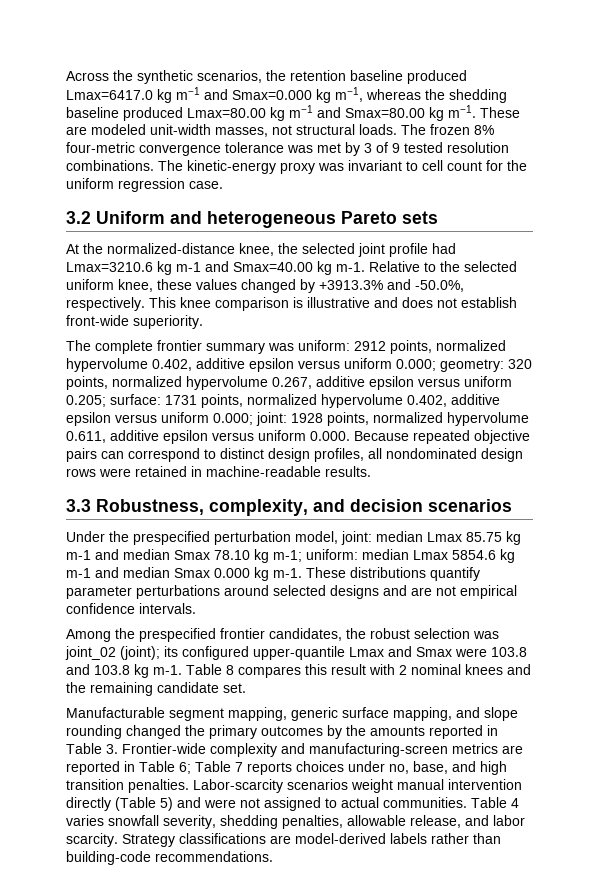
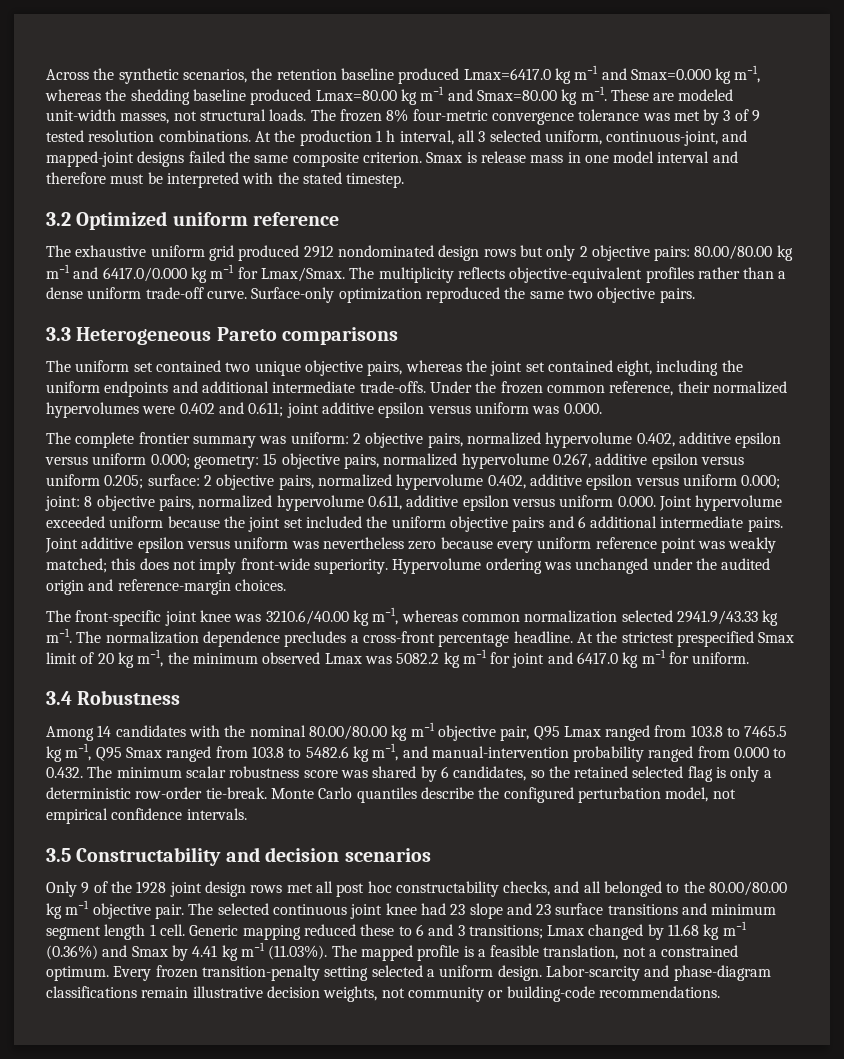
- The kinetic-energy proxy was invariant to cell count for the uniform regression case.
- 3.2 Uniform and heterogeneous Pareto sets
- At the normalized-distance knee, the selected joint profile had Lmax=3210.6 kg m-1 and Smax=40.00 kg m-1. Relative to the selected uniform knee, these values changed by +3913.3% and -50.0%, respectively. This knee comparison is illustrative and does not establish front-wide superiority.
+ At the production 1 h interval, all 3 selected uniform, continuous-joint, and mapped-joint designs failed the same composite criterion. Smax is release mass in one model interval and therefore must be interpreted with the stated timestep.
+ 3.2 Optimized uniform reference
+ The exhaustive uniform grid produced 2912 nondominated design rows but only 2 objective pairs: 80.00/80.00 kg m−1 and 6417.0/0.000 kg m−1 for Lmax/Smax. The multiplicity reflects objective-equivalent profiles rather than a dense uniform trade-off curve. Surface-only optimization reproduced the same two objective pairs.
+ 3.3 Heterogeneous Pareto comparisons
+ The uniform set contained two unique objective pairs, whereas the joint set contained eight, including the uniform endpoints and additional intermediate trade-offs. Under the frozen common reference, their normalized hypervolumes were 0.402 and 0.611; joint additive epsilon versus uniform was 0.000.
- The complete frontier summary was uniform: 2912 points, normalized hypervolume 0.402, additive epsilon versus uniform 0.000; geometry: 320 points, normalized hypervolume 0.267, additive epsilon versus uniform 0.205; surface: 1731 points, normalized hypervolume 0.402, additive epsilon versus uniform 0.000; joint: 1928 points, normalized hypervolume 0.611, additive epsilon versus uniform 0.000. Because repeated objective pairs can correspond to distinct design profiles, all nondominated design rows were retained in machine-readable results.
- 3.3 Robustness, complexity, and decision scenarios
- Under the prespecified perturbation model, joint: median Lmax 85.75 kg m-1 and median Smax 78.10 kg m-1; uniform: median Lmax 5854.6 kg m-1 and median Smax 0.000 kg m-1. These distributions quantify parameter perturbations around selected designs and are not empirical confidence intervals.
- Among the prespecified frontier candidates, the robust selection was joint_02 (joint); its configured upper-quantile Lmax and Smax were 103.8 and 103.8 kg m-1. Table 8 compares this result with 2 nominal knees and the remaining candidate set.
- Manufacturable segment mapping, generic surface mapping, and slope rounding changed the primary outcomes by the amounts reported in Table 3. Frontier-wide complexity and manufacturing-screen metrics are reported in Table 6; Table 7 reports choices under no, base, and high transition penalties. Labor-scarcity scenarios weight manual intervention directly (Table 5) and were not assigned to actual communities. Table 4 varies snowfall severity, shedding penalties, allowable release, and labor scarcity. Strategy classifications are model-derived labels rather than building-code recommendations.
+ The complete frontier summary was uniform: 2 objective pairs, normalized hypervolume 0.402, additive epsilon versus uniform 0.000; geometry: 15 objective pairs, normalized hypervolume 0.267, additive epsilon versus uniform 0.205; surface: 2 objective pairs, normalized hypervolume 0.402, additive epsilon versus uniform 0.000; joint: 8 objective pairs, normalized hypervolume 0.611, additive epsilon versus uniform 0.000. Joint hypervolume exceeded uniform because the joint set included the uniform objective pairs and 6 additional intermediate pairs. Joint additive epsilon versus uniform was nevertheless zero because every uniform reference point was weakly matched; this does not imply front-wide superiority. Hypervolume ordering was unchanged under the audited origin and reference-margin choices.
+ The front-specific joint knee was 3210.6/40.00 kg m−1, whereas common normalization selected 2941.9/43.33 kg m−1. The normalization dependence precludes a cross-front percentage headline. At the strictest prespecified Smax limit of 20 kg m−1, the minimum observed Lmax was 5082.2 kg m−1 for joint and 6417.0 kg m−1 for uniform.
+ 3.4 Robustness
+ Among 14 candidates with the nominal 80.00/80.00 kg m−1 objective pair, Q95 Lmax ranged from 103.8 to 7465.5 kg m−1, Q95 Smax ranged from 103.8 to 5482.6 kg m−1, and manual-intervention probability ranged from 0.000 to 0.432. The minimum scalar robustness score was shared by 6 candidates, so the retained selected flag is only a deterministic row-order tie-break. Monte Carlo quantiles describe the configured perturbation model, not empirical confidence intervals.
+ 3.5 Constructability and decision scenarios
+ Only 9 of the 1928 joint design rows met all post hoc constructability checks, and all belonged to the 80.00/80.00 kg m−1 objective pair. The selected continuous joint knee had 23 slope and 23 surface transitions and minimum segment length 1 cell. Generic mapping reduced these to 6 and 3 transitions; Lmax changed by 11.68 kg m−1 (0.36%) and Smax by 4.41 kg m−1 (11.03%). The mapped profile is a feasible translation, not a constrained optimum. Every frozen transition-penalty setting selected a uniform design. Labor-scarcity and phase-diagram classifications remain illustrative decision weights, not community or building-code recommendations.

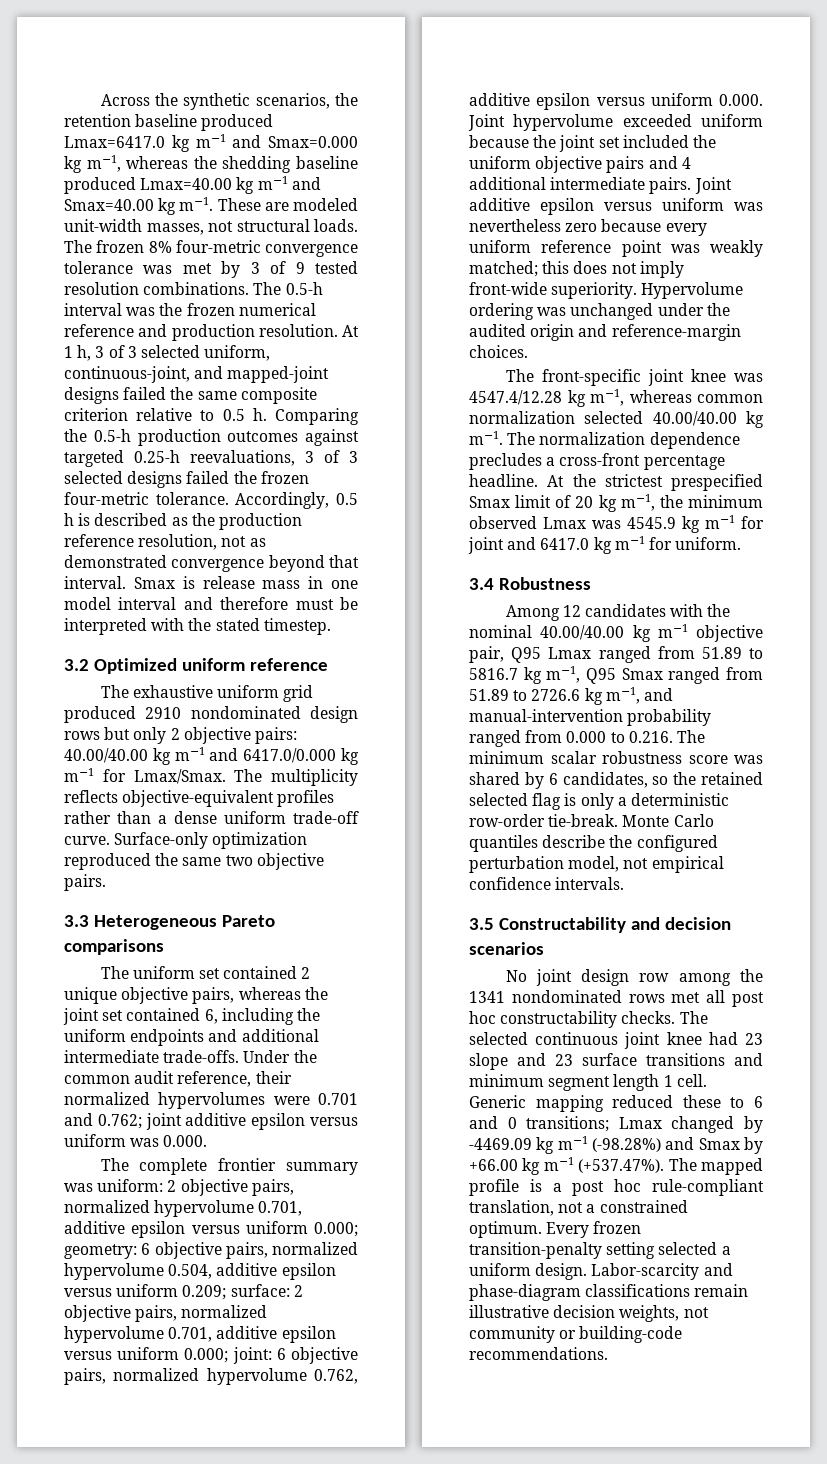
- Across the synthetic scenarios, the retention baseline produced Lmax=6417.0 kg m−1 and Smax=0.000 kg m−1, whereas the shedding baseline produced Lmax=80.00 kg m−1 and Smax=80.00 kg m−1.
+ Across the synthetic scenarios, the retention baseline produced Lmax=6417.0 kg m−1 and Smax=0.000 kg m−1, whereas the shedding baseline produced Lmax=40.00 kg m−1 and Smax=40.00 kg m−1.
- At the production 1 h interval, all 3 selected uniform, continuous-joint, and mapped-joint designs failed the same composite criterion.
+ The 0.5-h interval was the frozen numerical reference and production resolution. At 1 h, 3 of 3 selected uniform, continuous-joint, and mapped-joint designs failed the same composite criterion relative to 0.5 h. Comparing the 0.5-h production outcomes against targeted 0.25-h reevaluations, 3 of 3 selected designs failed the frozen four-metric tolerance. Accordingly, 0.5 h is described as the production reference resolution, not as demonstrated convergence beyond that interval.
- The exhaustive uniform grid produced 2912 nondominated design rows but only 2 objective pairs: 80.00/80.00 kg m−1 and 6417.0/0.000 kg m−1 for Lmax/Smax.
+ The exhaustive uniform grid produced 2910 nondominated design rows but only 2 objective pairs: 40.00/40.00 kg m−1 and 6417.0/0.000 kg m−1 for Lmax/Smax.
- The uniform set contained two unique objective pairs, whereas the joint set contained eight, including the uniform endpoints and additional intermediate trade-offs.
+ The uniform set contained 2 unique objective pairs, whereas the joint set contained 6, including the uniform endpoints and additional intermediate trade-offs.
- Under the frozen common reference, their normalized hypervolumes were 0.402 and 0.611; joint additive epsilon versus uniform was 0.000.
+ Under the common audit reference, their normalized hypervolumes were 0.701 and 0.762; joint additive epsilon versus uniform was 0.000.
- The complete frontier summary was uniform: 2 objective pairs, normalized hypervolume 0.402, additive epsilon versus uniform 0.000; geometry: 15 objective pairs, normalized hypervolume 0.267, additive epsilon versus uniform 0.205; surface: 2 objective pairs, normalized hypervolume 0.402, additive epsilon versus uniform 0.000; joint: 8 objective pairs, normalized hypervolume 0.611, additive epsilon versus uniform 0.000. Joint hypervolume exceeded uniform because the joint set included the uniform objective pairs and 6 additional intermediate pairs.
+ The complete frontier summary was uniform: 2 objective pairs, normalized hypervolume 0.701, additive epsilon versus uniform 0.000; geometry: 6 objective pairs, normalized hypervolume 0.504, additive epsilon versus uniform 0.209; surface: 2 objective pairs, normalized hypervolume 0.701, additive epsilon versus uniform 0.000; joint: 6 objective pairs, normalized hypervolume 0.762, additive epsilon versus uniform 0.000. Joint hypervolume exceeded uniform because the joint set included the uniform objective pairs and 4 additional intermediate pairs.
- The front-specific joint knee was 3210.6/40.00 kg m−1, whereas common normalization selected 2941.9/43.33 kg m−1.
+ The front-specific joint knee was 4547.4/12.28 kg m−1, whereas common normalization selected 40.00/40.00 kg m−1.
- At the strictest prespecified Smax limit of 20 kg m−1, the minimum observed Lmax was 5082.2 kg m−1 for joint and 6417.0 kg m−1 for uniform.
+ At the strictest prespecified Smax limit of 20 kg m−1, the minimum observed Lmax was 4545.9 kg m−1 for joint and 6417.0 kg m−1 for uniform.
- Among 14 candidates with the nominal 80.00/80.00 kg m−1 objective pair, Q95 Lmax ranged from 103.8 to 7465.5 kg m−1, Q95 Smax ranged from 103.8 to 5482.6 kg m−1, and manual-intervention probability ranged from 0.000 to 0.432. The minimum scalar robustness score was shared by 6 candidates, so the retained selected flag is only a deterministic row-order tie-break.
+ Among 12 candidates with the nominal 40.00/40.00 kg m−1 objective pair, Q95 Lmax ranged from 51.89 to 5816.7 kg m−1, Q95 Smax ranged from 51.89 to 2726.6 kg m−1, and manual-intervention probability ranged from 0.000 to 0.216. The minimum scalar robustness score was shared by 6 candidates, so the retained selected flag is only a deterministic row-order tie-break.
- Only 9 of the 1928 joint design rows met all post hoc constructability checks, and all belonged to the 80.00/80.00 kg m−1 objective pair.
+ No joint design row among the 1341 nondominated rows met all post hoc constructability checks.
- Generic mapping reduced these to 6 and 3 transitions; Lmax changed by 11.68 kg m−1 (0.36%) and Smax by 4.41 kg m−1 (11.03%). The mapped profile is a feasible translation, not a constrained optimum.
+ Generic mapping reduced these to 6 and 0 transitions; Lmax changed by -4469.09 kg m−1 (-98.28%) and Smax by +66.00 kg m−1 (+537.47%). The mapped profile is a post hoc rule-compliant translation, not a constrained optimum.

